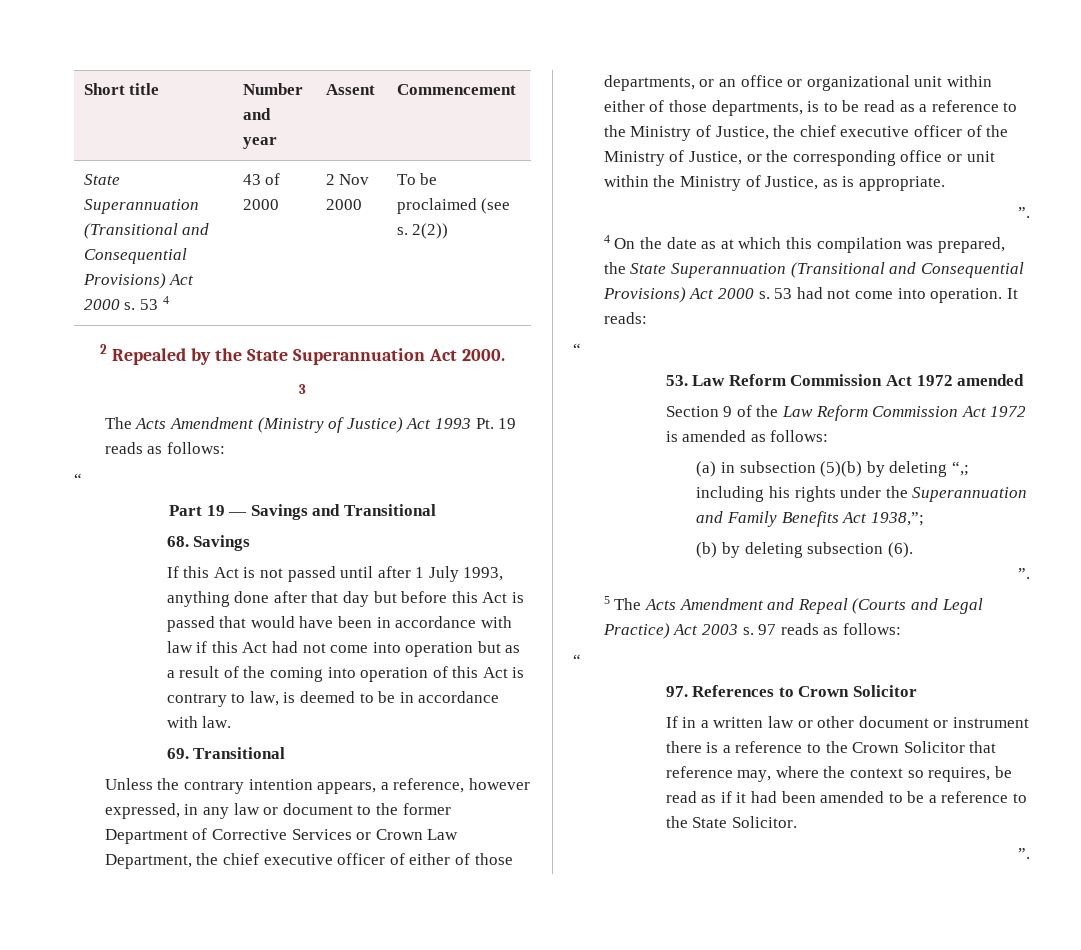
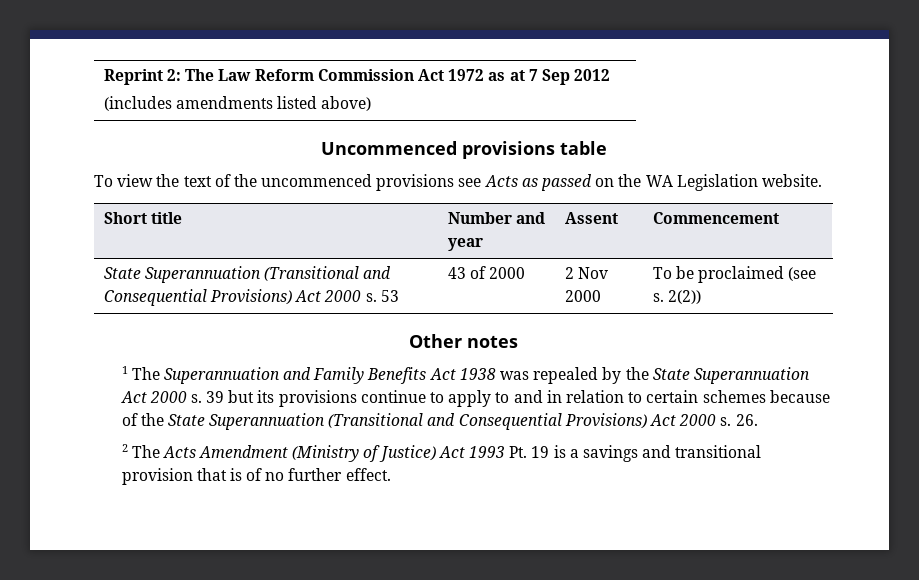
+ Reprint 2: The Law Reform Commission Act 1972 as at 7 Sep 2012
+ (includes amendments listed above)
+ Uncommenced provisions table
+ To view the text of the uncommenced provisions see Acts as passed on the WA Legislation website.
- State Superannuation (Transitional and Consequential Provisions) Act 2000 s. 53 4 | 43 of 2000 | 2 Nov 2000 | To be proclaimed (see s. 2(2))
+ State Superannuation (Transitional and Consequential Provisions) Act 2000 s. 53 | 43 of 2000 | 2 Nov 2000 | To be proclaimed (see s. 2(2))
- 2 Repealed by the State Superannuation Act 2000.
- 3
- The Acts Amendment (Ministry of Justice) Act 1993 Pt. 19 reads as follows:
- “
- Part 19 — Savings and Transitional
- 68. Savings
- If this Act is not passed until after 1 July 1993, anything done after that day but before this Act is passed that would have been in accordance with law if this Act had not come into operation but as a result of the coming into operation of this Act is contrary to law, is deemed to be in accordance with law.
- 69. Transitional
- Unless the contrary intention appears, a reference, however expressed, in any law or document to the former Department of Corrective Services or Crown Law Department, the chief executive officer of either of those departments, or an office or organizational unit within either of those departments, is to be read as a reference to the Ministry of Justice, the chief executive officer of the Ministry of Justice, or the corresponding office or unit within the Ministry of Justice, as is appropriate.
- ”.
- 4 On the date as at which this compilation was prepared, the State Superannuation (Transitional and Consequential Provisions) Act 2000 s. 53 had not come into operation. It reads:
- “
- 53. Law Reform Commission Act 1972 amended
- Section 9 of the Law Reform Commission Act 1972 is amended as follows:
- (a) in subsection (5)(b) by deleting “,; including his rights under the Superannuation and Family Benefits Act 1938,”;
- (b) by deleting subsection (6).
- ”.
- 5 The Acts Amendment and Repeal (Courts and Legal Practice) Act 2003 s. 97 reads as follows:
- “
- 97. References to Crown Solicitor
- If in a written law or other document or instrument there is a reference to the Crown Solicitor that reference may, where the context so requires, be read as if it had been amended to be a reference to the State Solicitor.
- ”.
+ Other notes
+ 1 The Superannuation and Family Benefits Act 1938 was repealed by the State Superannuation Act 2000 s. 39 but its provisions continue to apply to and in relation to certain schemes because of the State Superannuation (Transitional and Consequential Provisions) Act 2000 s. 26.
+ 2 The Acts Amendment (Ministry of Justice) Act 1993 Pt. 19 is a savings and transitional provision that is of no further effect.

